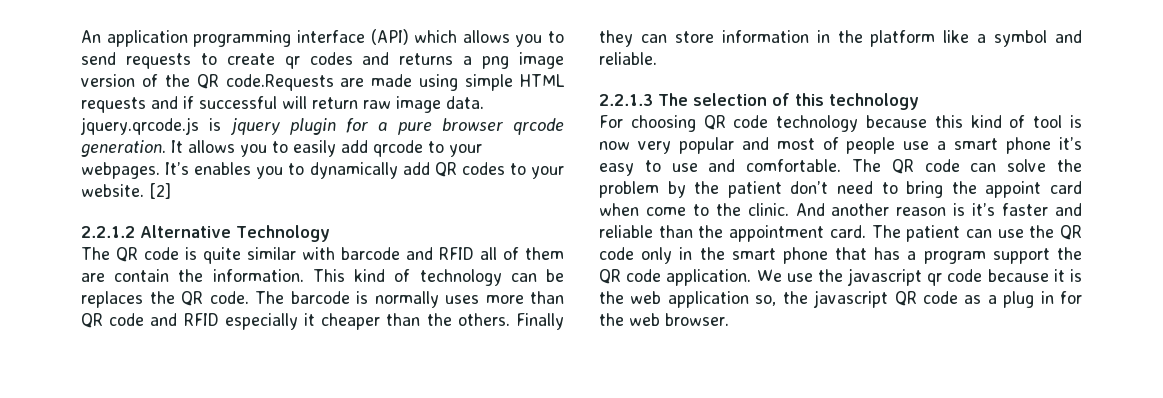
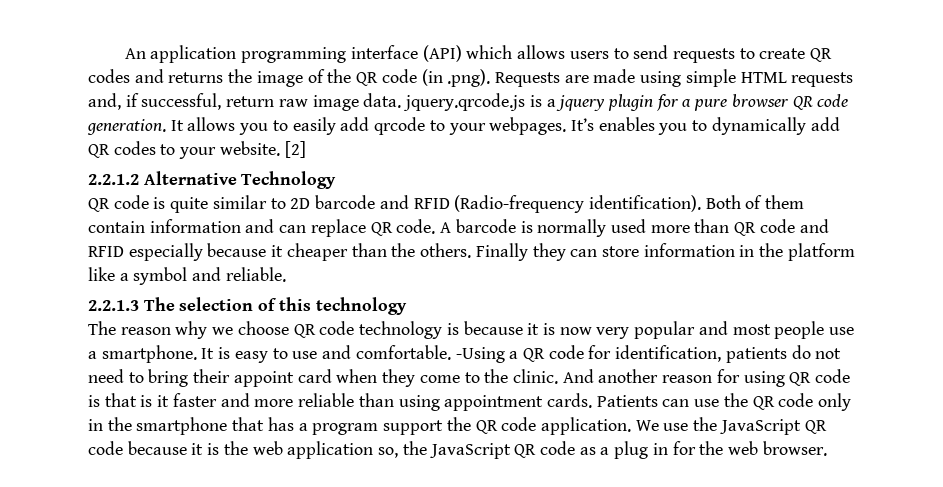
- An application programming interface (API) which allows you to send requests to create qr codes and returns a png image version of the QR code.Requests are made using simple HTML requests and if successful will return raw image data. jquery.qrcode.js is jquery plugin for a pure browser qrcode generation.
+ An application programming interface (API) which allows users to send requests to create QR codes and returns the image of the QR code (in .png). Requests are made using simple HTML requests and, if successful, return raw image data. jquery.qrcode.js is a jquery plugin for a pure browser QR code generation.
- The QR code is quite similar with barcode and RFID all of them are contain the information. This kind of technology can be replaces the QR code.
+ QR code is quite similar to 2D barcode and RFID (Radio-frequency identification). Both of them contain information and can replace QR code.
- The barcode is normally uses more than QR code and RFID especially it cheaper than the others.
+ A barcode is normally used more than QR code and RFID especially because it cheaper than the others.
- For choosing QR code technology because this kind of tool is now very popular and most of people use a smart phone it’s easy to use and comfortable.
+ The reason why we choose QR code technology is because it is now very popular and most people use a smartphone. It is easy to use and comfortable.
- The QR code can solve the problem by the patient don’t need to bring the appoint card when come to the clinic.
+ -Using a QR code for identification, patients do not need to bring their appoint card when they come to the clinic.
- And another reason is it’s faster and reliable than the appointment card. The patient can use the QR code only in the smart phone that has a program support the QR code application.
+ And another reason for using QR code is that is it faster and more reliable than using appointment cards. Patients can use the QR code only in the smartphone that has a program support the QR code application.
- We use the javascript qr code because it is the web application so, the javascript QR code as a plug in for the web browser.
+ We use the JavaScript QR code because it is the web application so, the JavaScript QR code as a plug in for the web browser.

